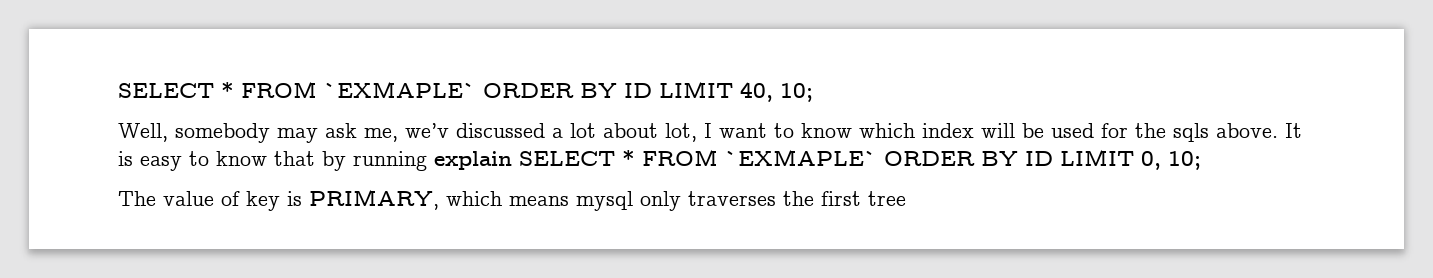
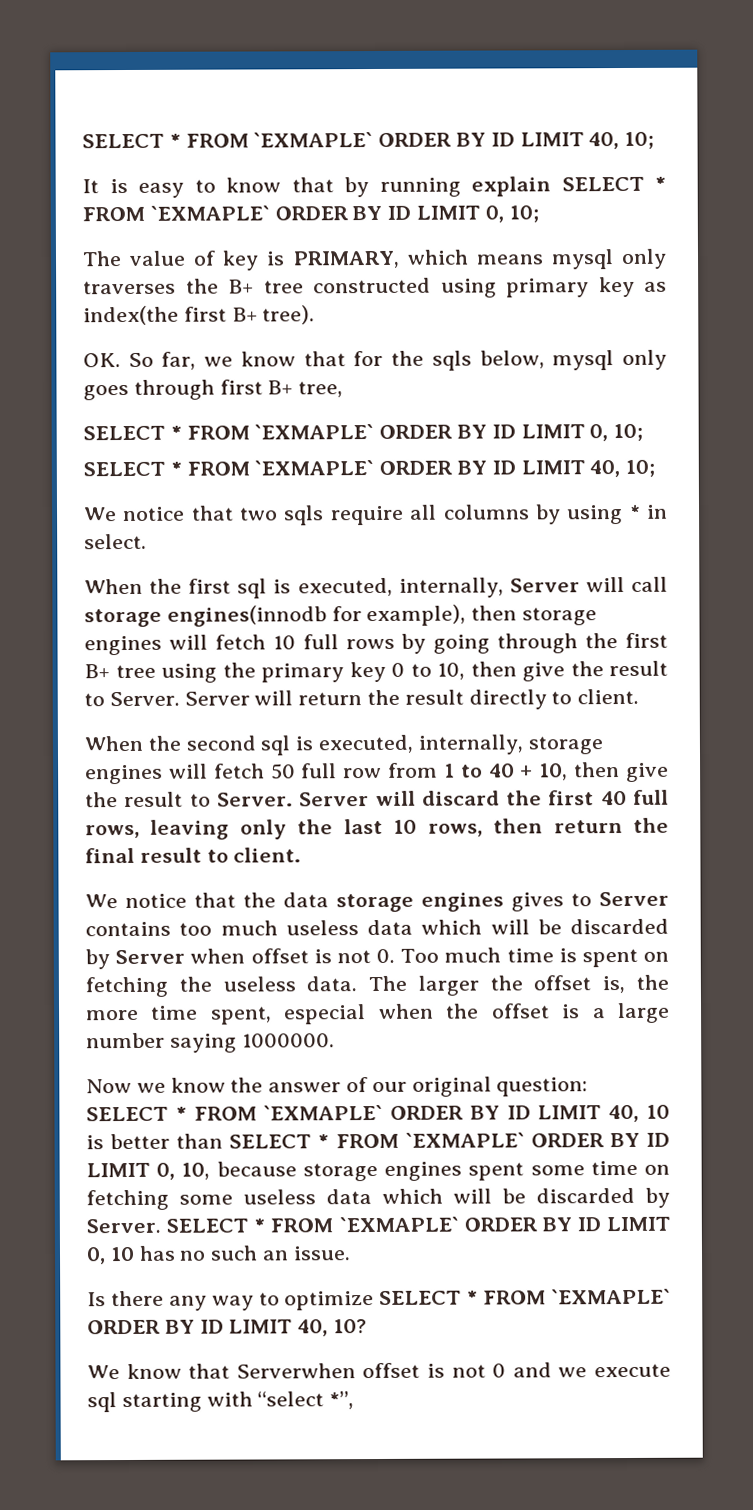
- Well, somebody may ask me, we’v discussed a lot about lot, I want to know which index will be used for the sqls above.
- The value of key is PRIMARY, which means mysql only traverses the first tree
+ The value of key is PRIMARY, which means mysql only traverses the B+ tree constructed using primary key as index(the first B+ tree).
+ OK. So far, we know that for the sqls below, mysql only goes through first B+ tree,
+ SELECT * FROM `EXMAPLE` ORDER BY ID LIMIT 0, 10;
+ SELECT * FROM `EXMAPLE` ORDER BY ID LIMIT 40, 10;
+ We notice that two sqls require all columns by using * in select.
+ When the first sql is executed, internally, Server will call storage engines(innodb for example), then storage engines will fetch 10 full rows by going through the first B+ tree using the primary key 0 to 10, then give the result to Server. Server will return the result directly to client.
+ When the second sql is executed, internally, storage engines will fetch 50 full row from 1 to 40 + 10, then give the result to Server. Server will discard the first 40 full rows, leaving only the last 10 rows, then return the final result to client.
+ We notice that the data storage engines gives to Server contains too much useless data which will be discarded by Server when offset is not 0. Too much time is spent on fetching the useless data. The larger the offset is, the more time spent, especial when the offset is a large number saying 1000000.
+ Now we know the answer of our original question: SELECT * FROM `EXMAPLE` ORDER BY ID LIMIT 40, 10 is better than SELECT * FROM `EXMAPLE` ORDER BY ID LIMIT 0, 10, because storage engines spent some time on fetching some useless data which will be discarded by Server. SELECT * FROM `EXMAPLE` ORDER BY ID LIMIT 0, 10 has no such an issue.
+ Is there any way to optimize SELECT * FROM `EXMAPLE` ORDER BY ID LIMIT 40, 10?
+ We know that Serverwhen offset is not 0 and we execute sql starting with “select *”,

